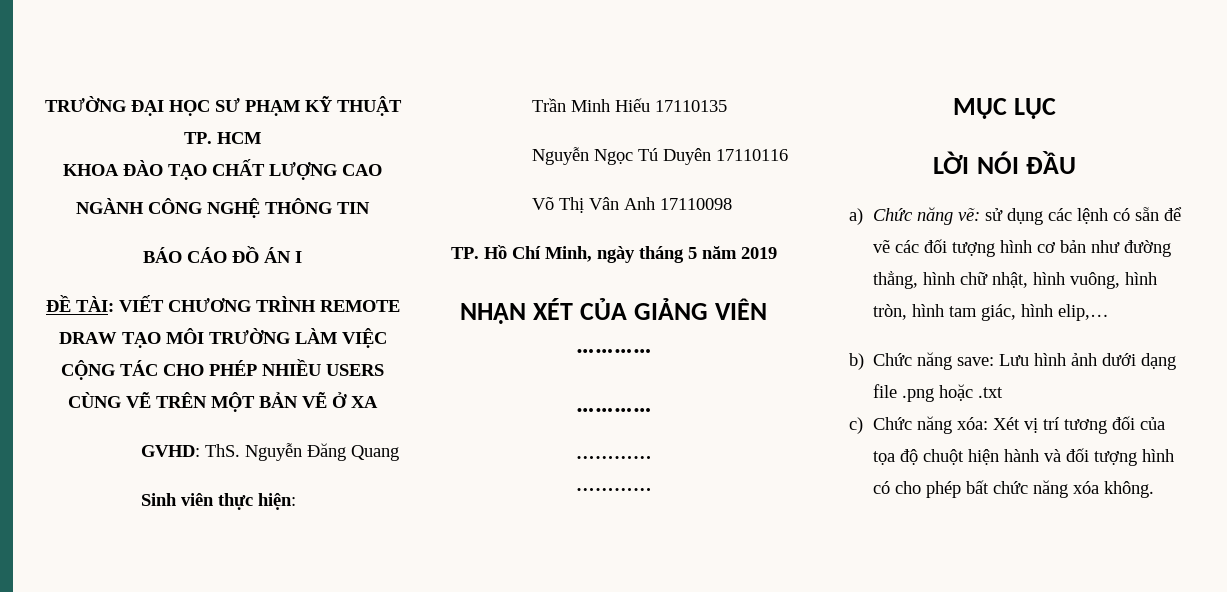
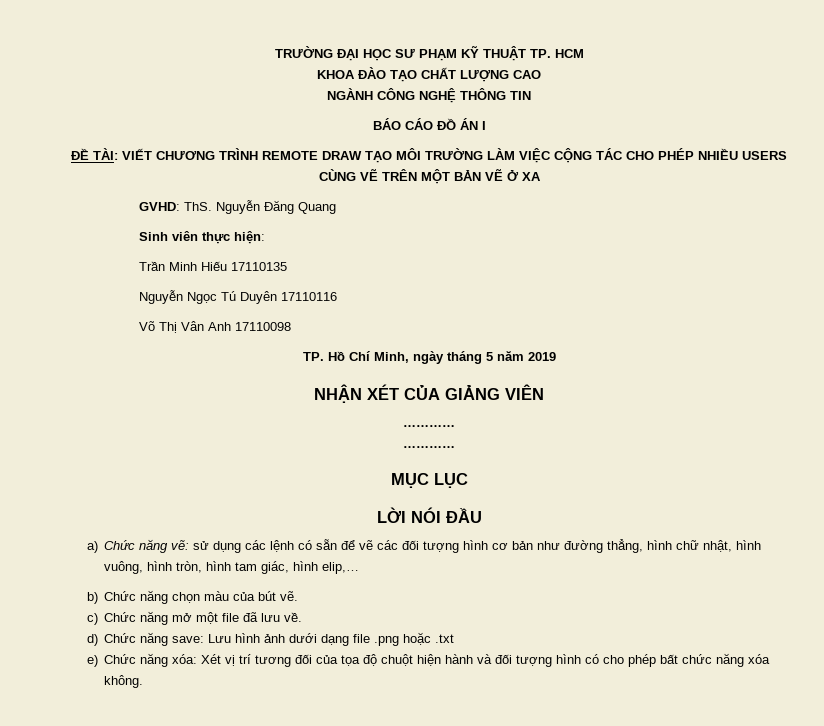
- NHẬN XÉT CỦA GIẢNG VIÊN …………
- …………
+ NHẬN XÉT CỦA GIẢNG VIÊN
- b) Chức năng save: Lưu hình ảnh dưới dạng file .png hoặc .txt
+ b) Chức năng chọn màu của bút vẽ.
+ c) Chức năng mở một file đã lưu về.
+ d) Chức năng save: Lưu hình ảnh dưới dạng file .png hoặc .txt
- c) Chức năng xóa: Xét vị trí tương đối của tọa độ chuột hiện hành và đối tượng hình có cho phép bất chức năng xóa không.
+ e) Chức năng xóa: Xét vị trí tương đối của tọa độ chuột hiện hành và đối tượng hình có cho phép bất chức năng xóa không.

